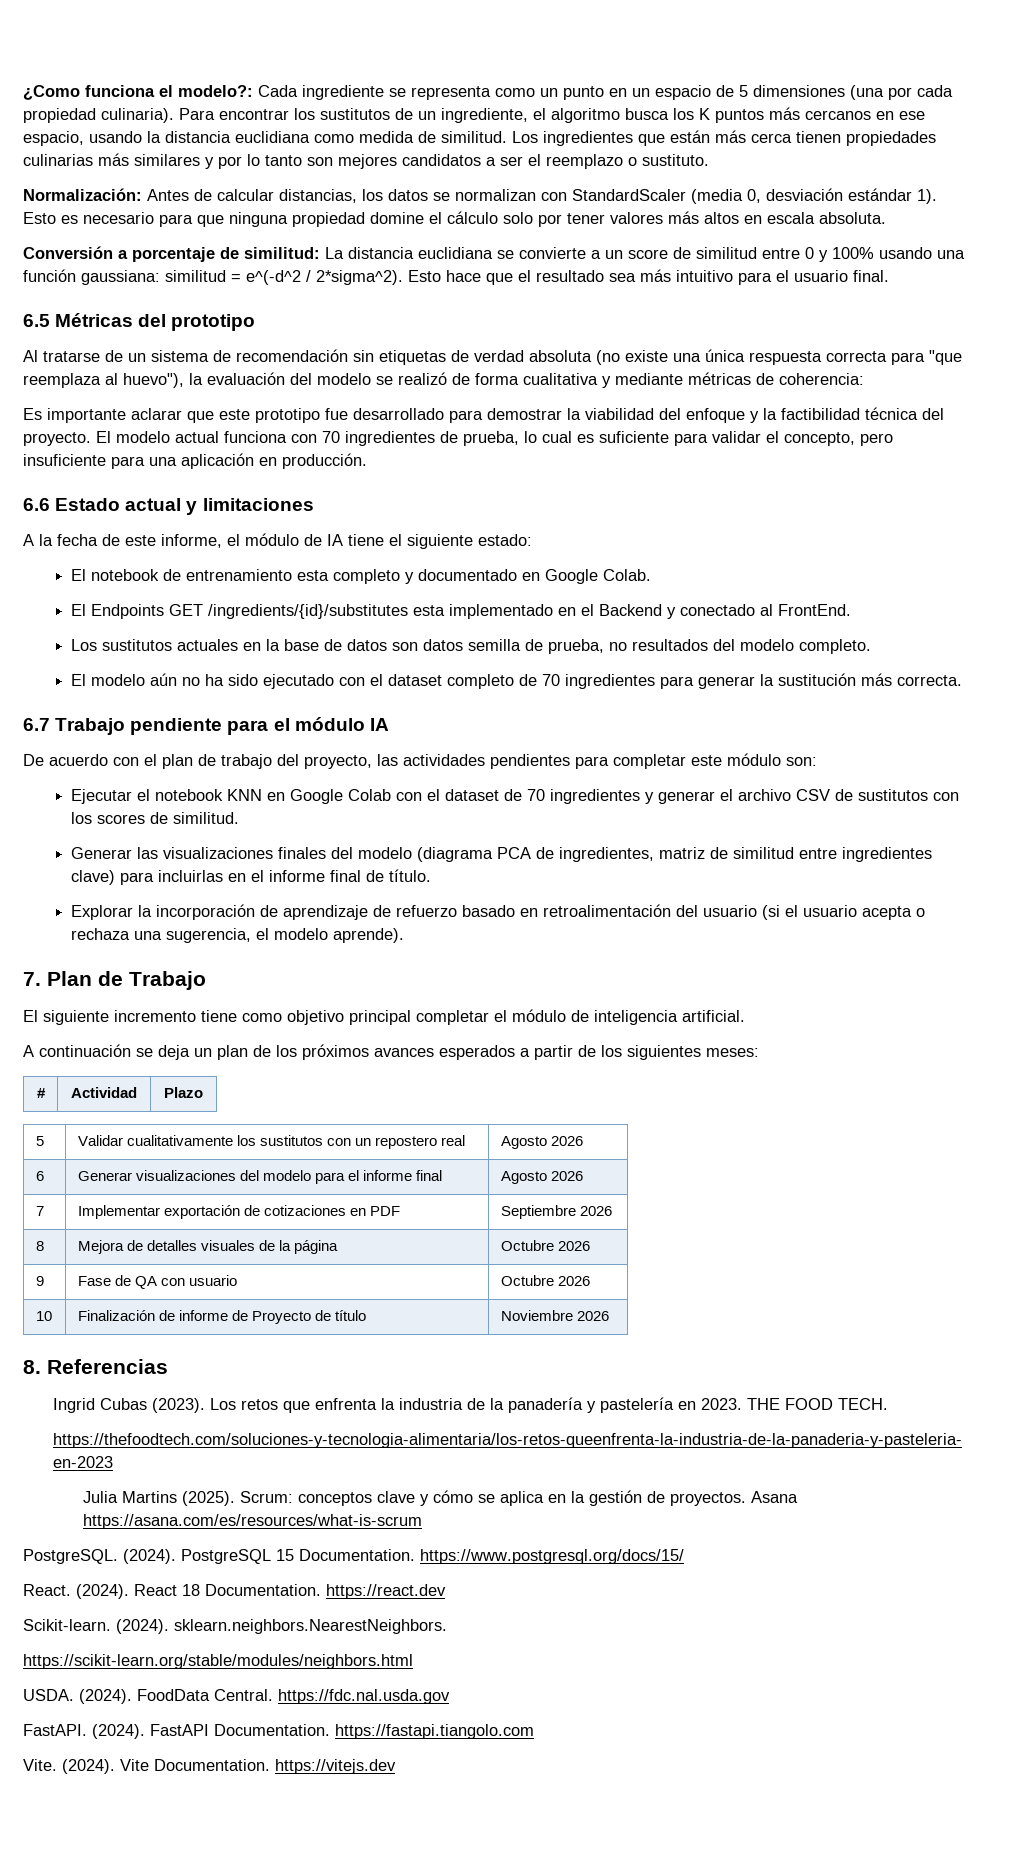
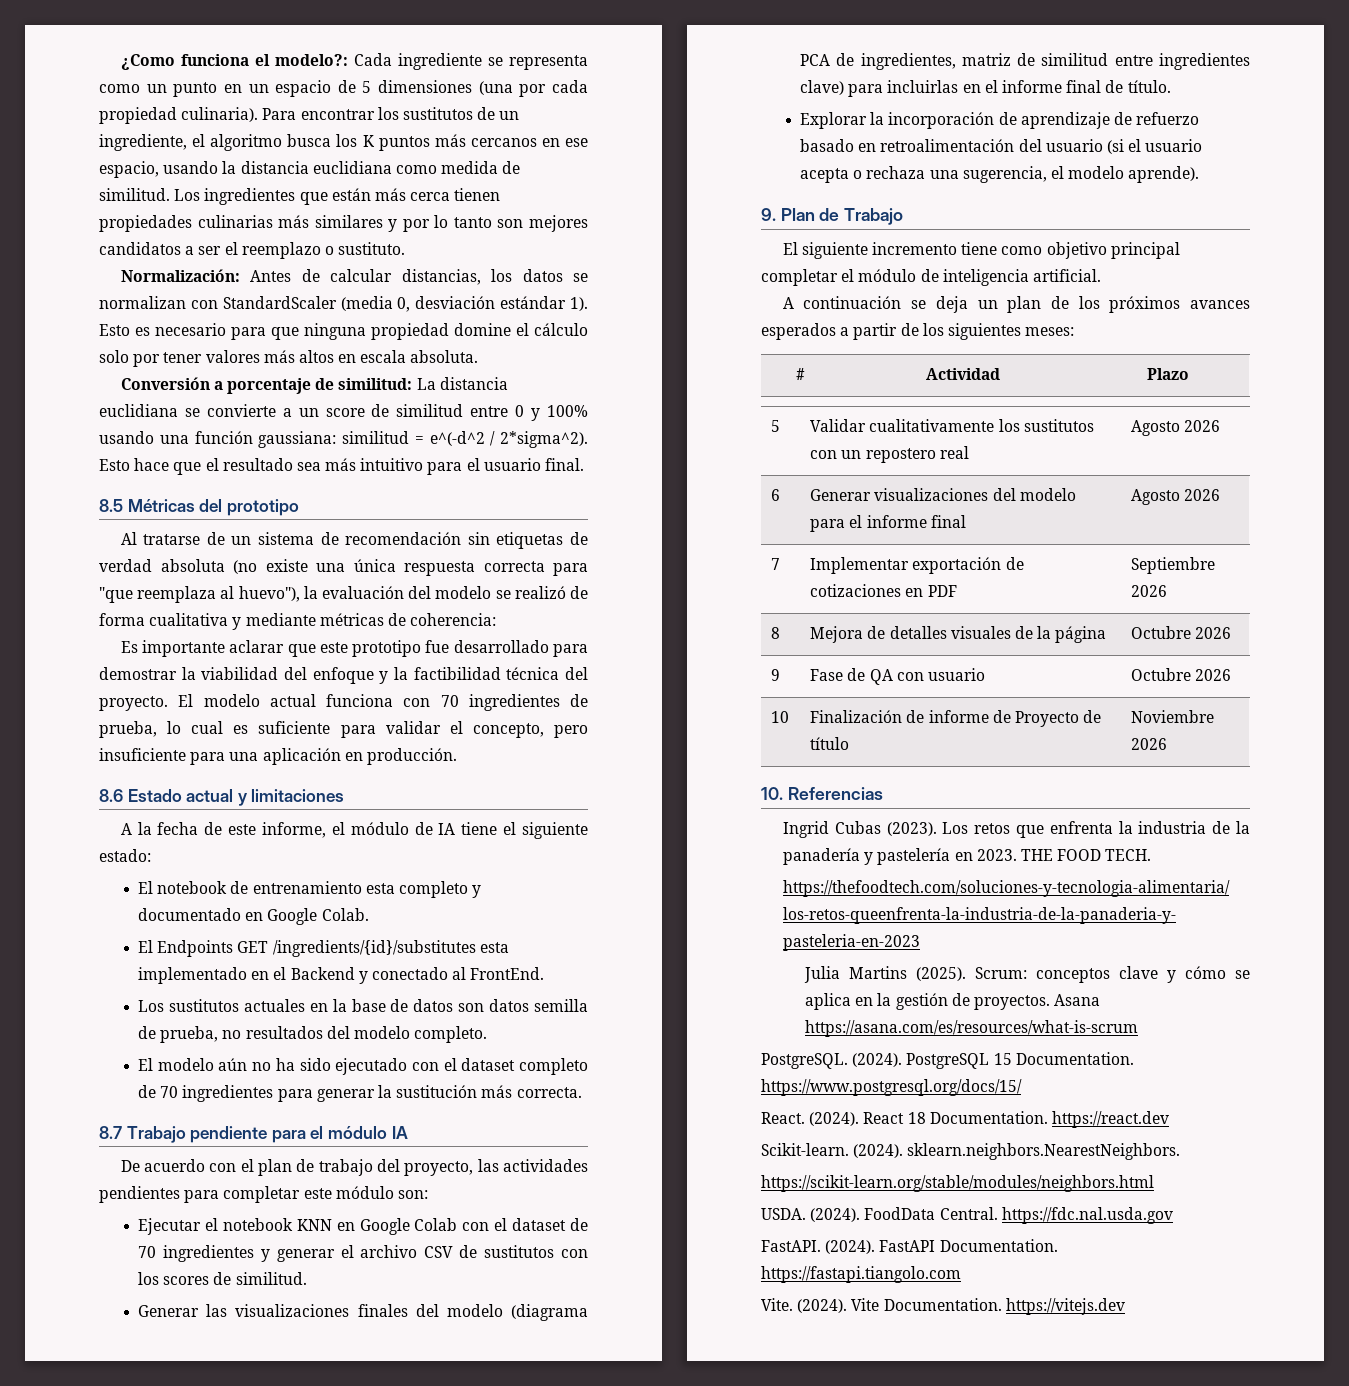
- 6.5 Métricas del prototipo
+ 8.5 Métricas del prototipo
- 6.6 Estado actual y limitaciones
+ 8.6 Estado actual y limitaciones
- 6.7 Trabajo pendiente para el módulo IA
+ 8.7 Trabajo pendiente para el módulo IA
- 7. Plan de Trabajo
+ 9. Plan de Trabajo
- 8. Referencias
+ 10. Referencias

